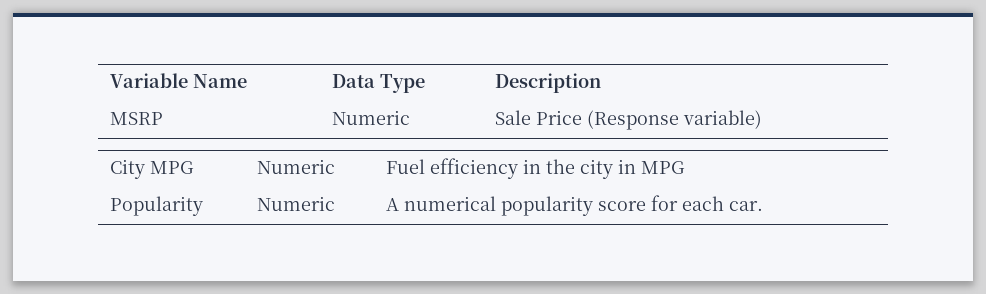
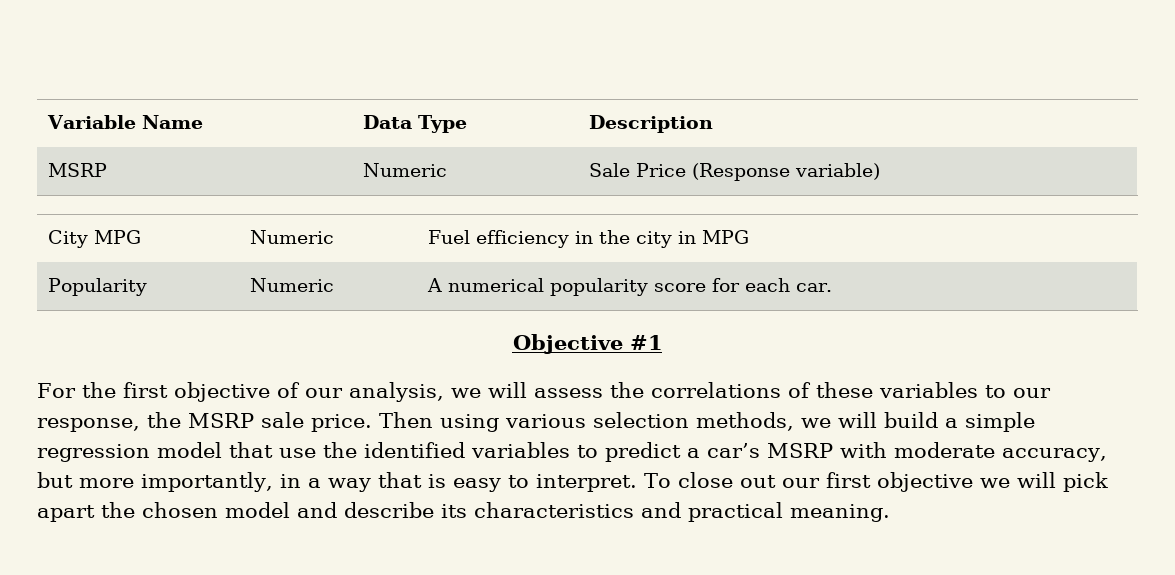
+ Objective #1
+ For the first objective of our analysis, we will assess the correlations of these variables to our response, the MSRP sale price. Then using various selection methods, we will build a simple regression model that use the identified variables to predict a car’s MSRP with moderate accuracy, but more importantly, in a way that is easy to interpret. To close out our first objective we will pick apart the chosen model and describe its characteristics and practical meaning.

